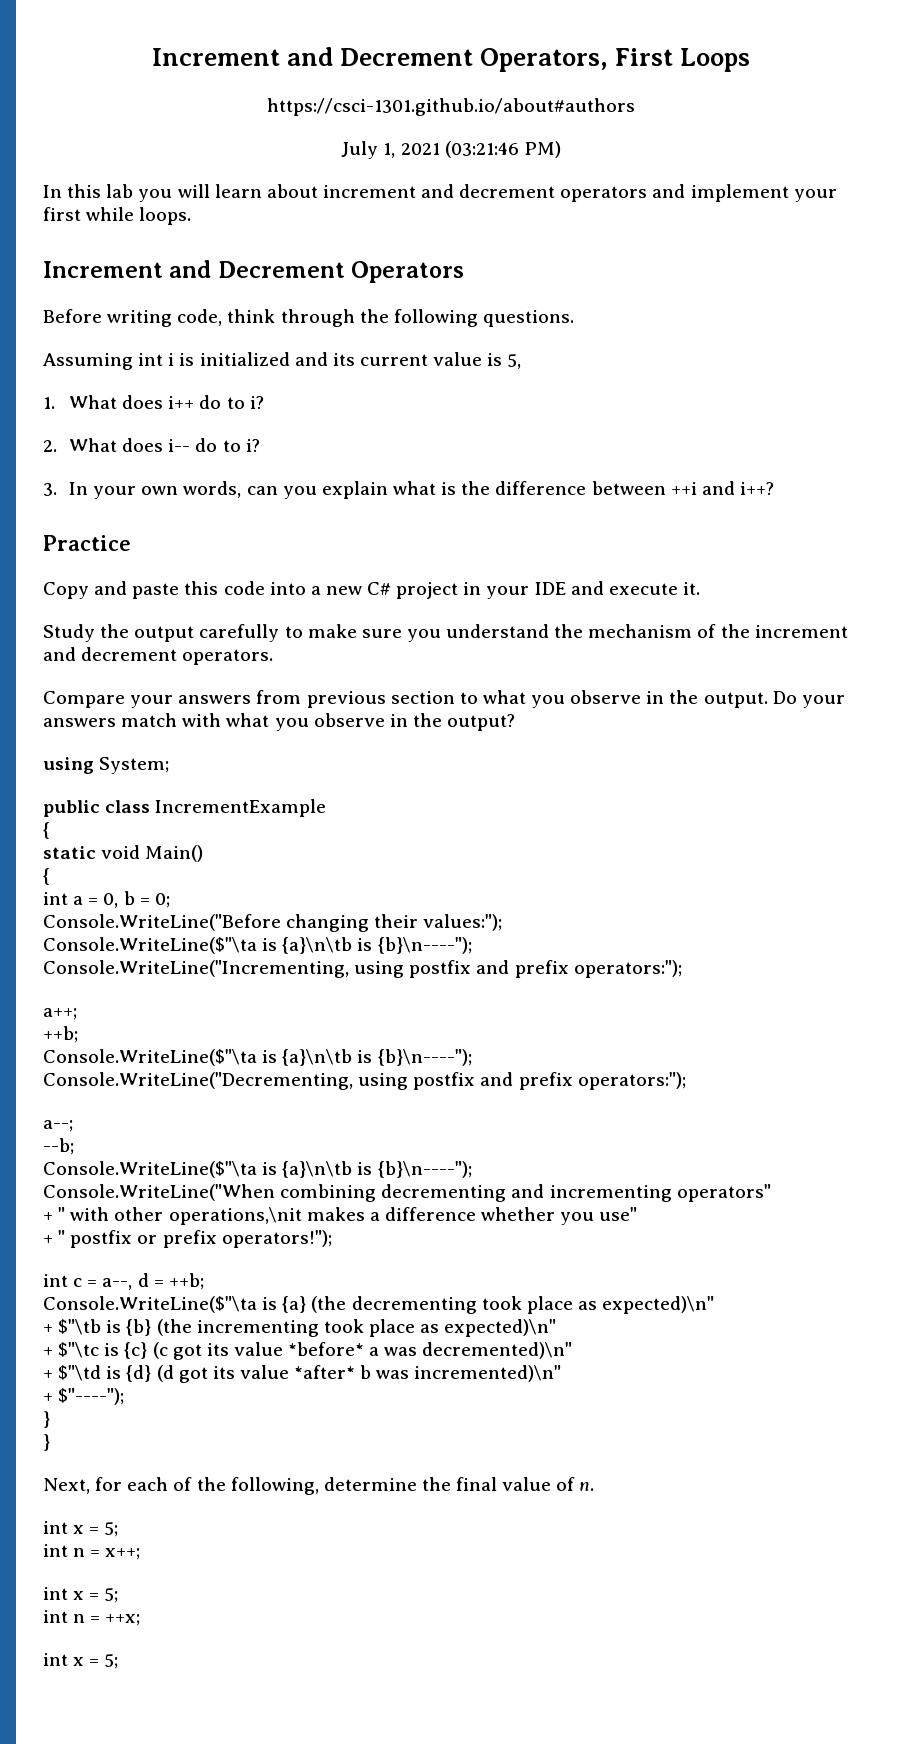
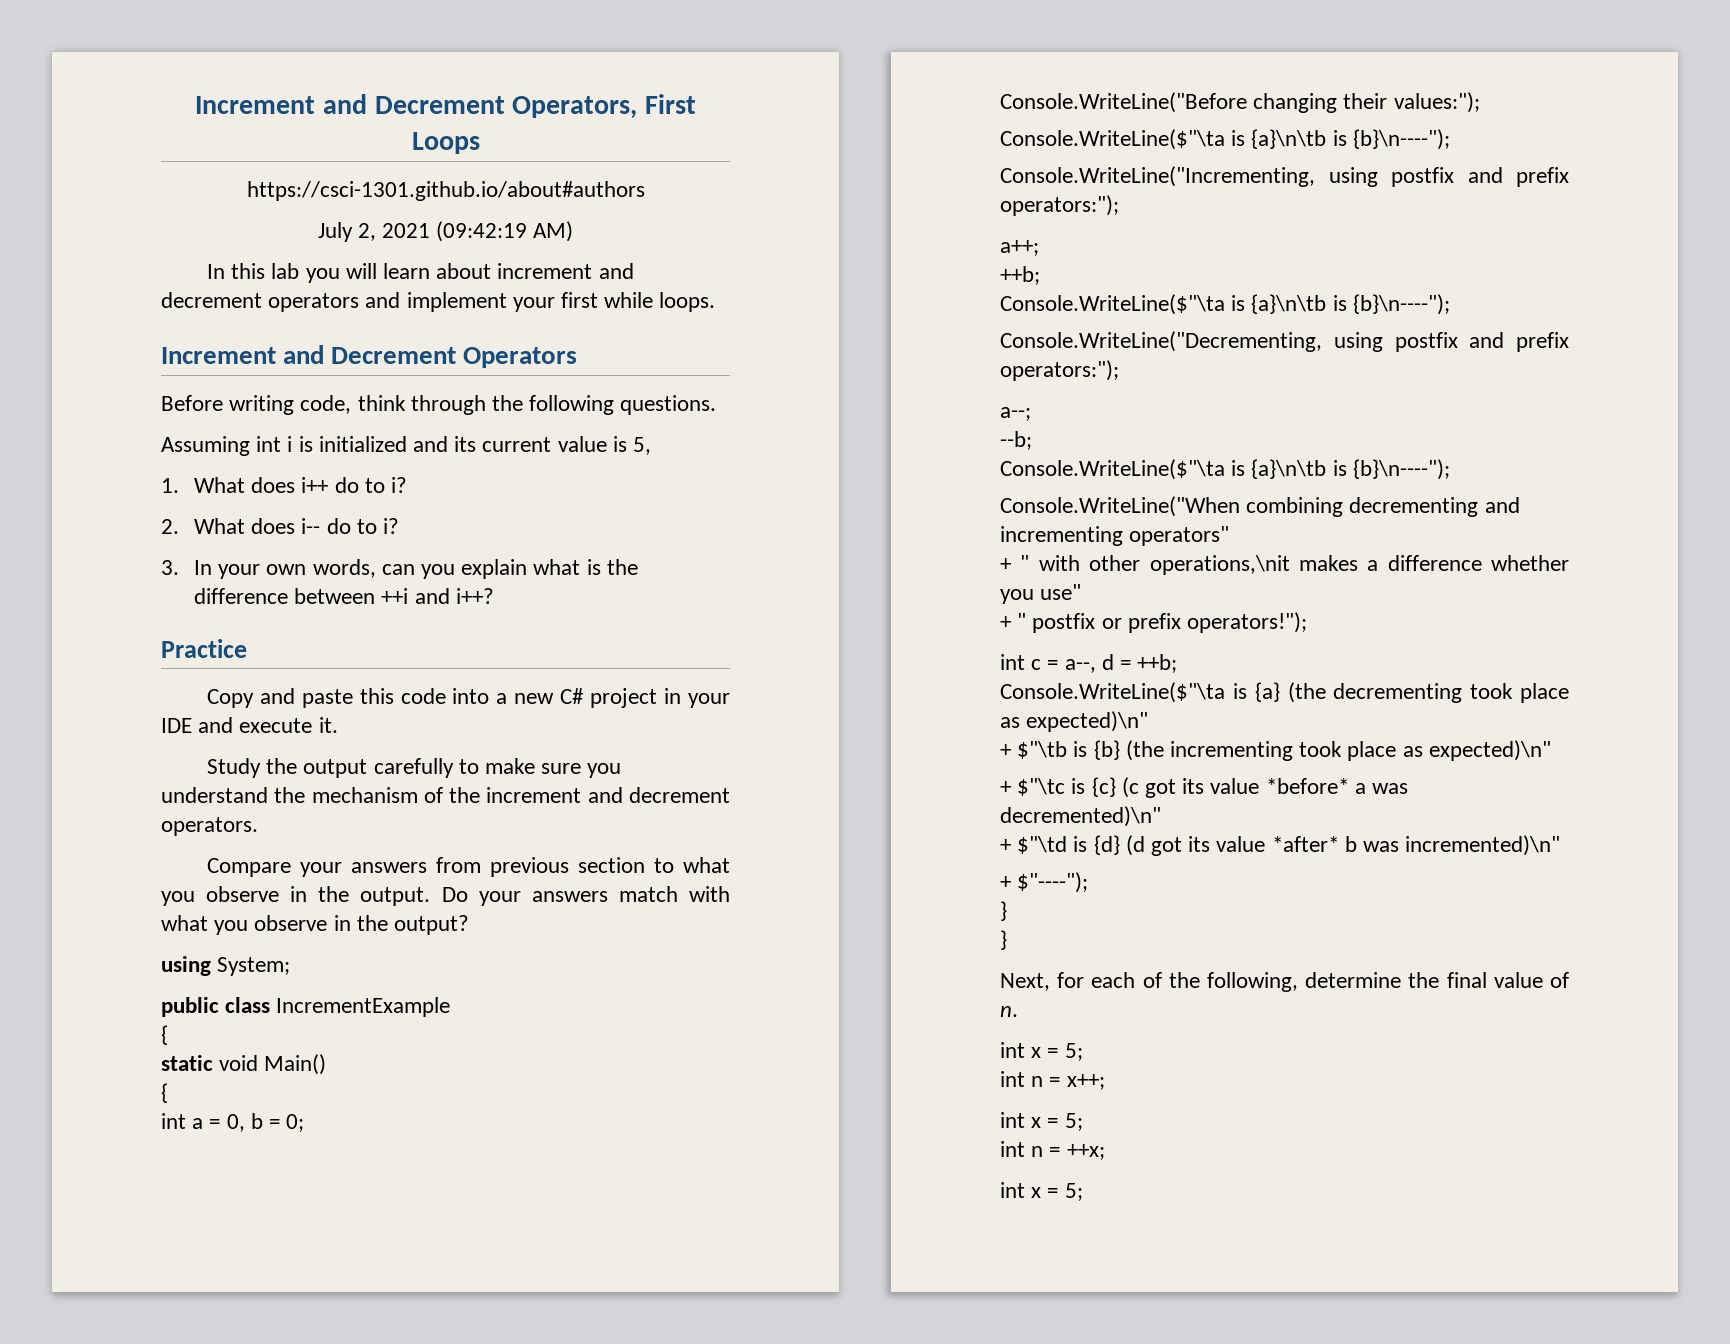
- July 1, 2021 (03:21:46 PM)
+ July 2, 2021 (09:42:19 AM)

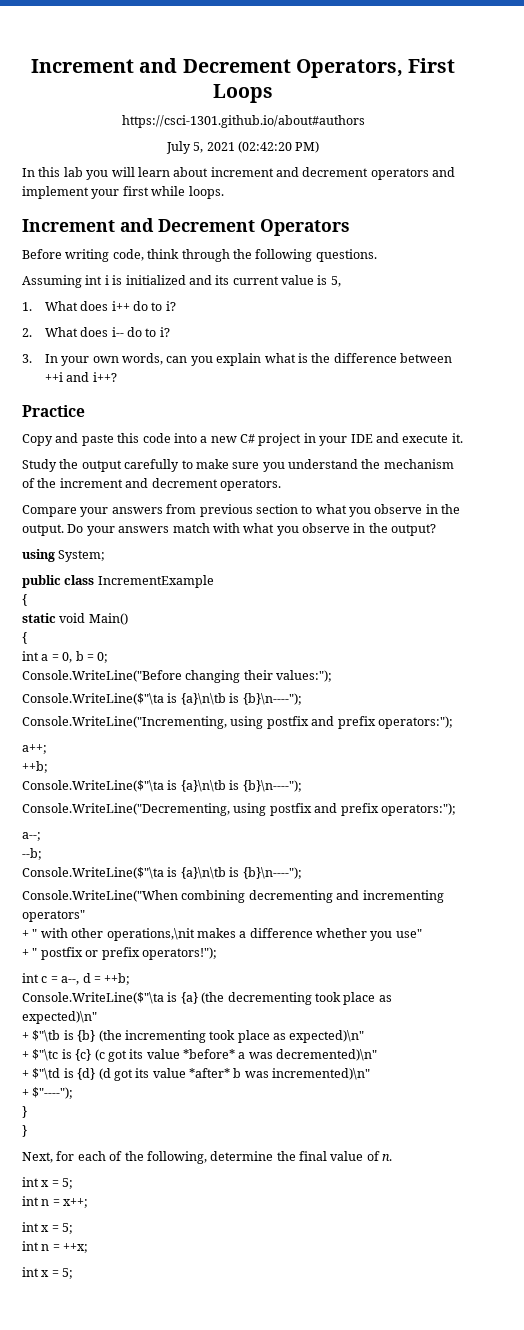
- July 2, 2021 (09:42:19 AM)
+ July 5, 2021 (02:42:20 PM)

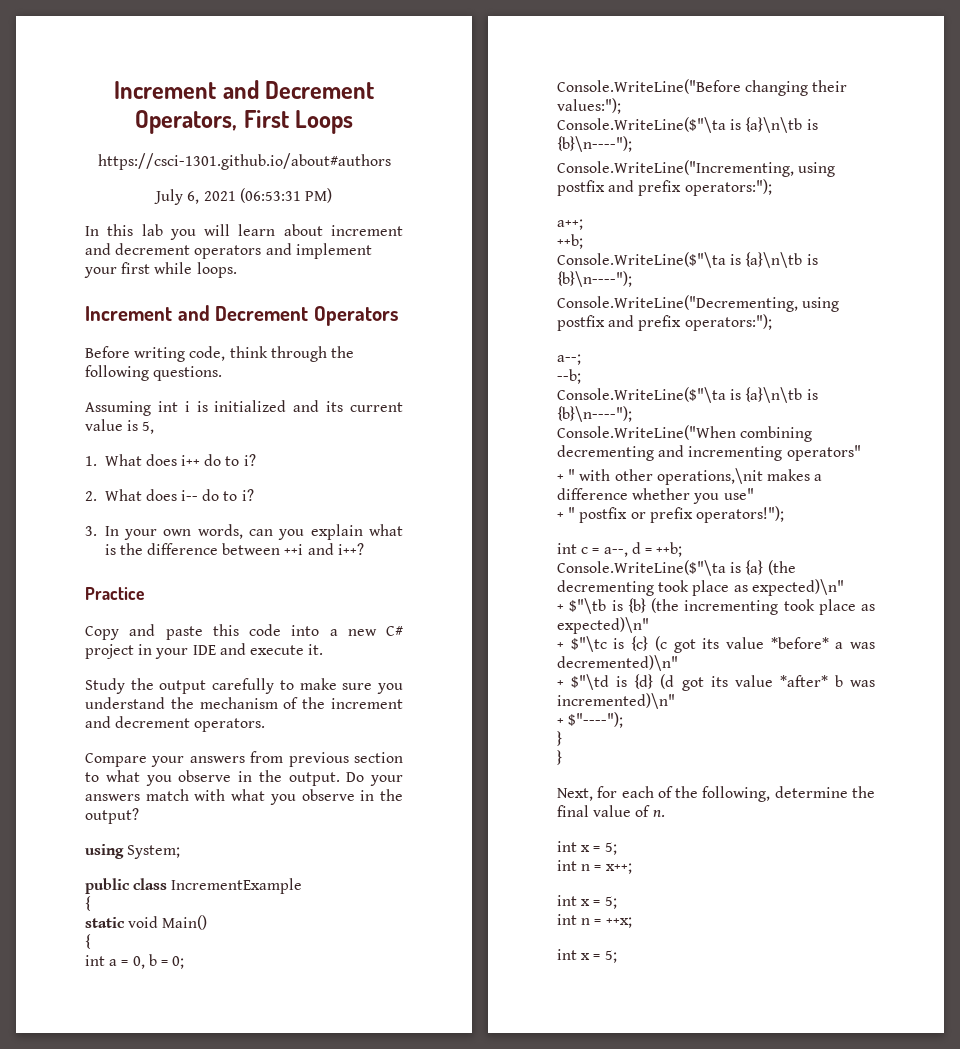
- July 5, 2021 (02:42:20 PM)
+ July 6, 2021 (06:53:31 PM)

